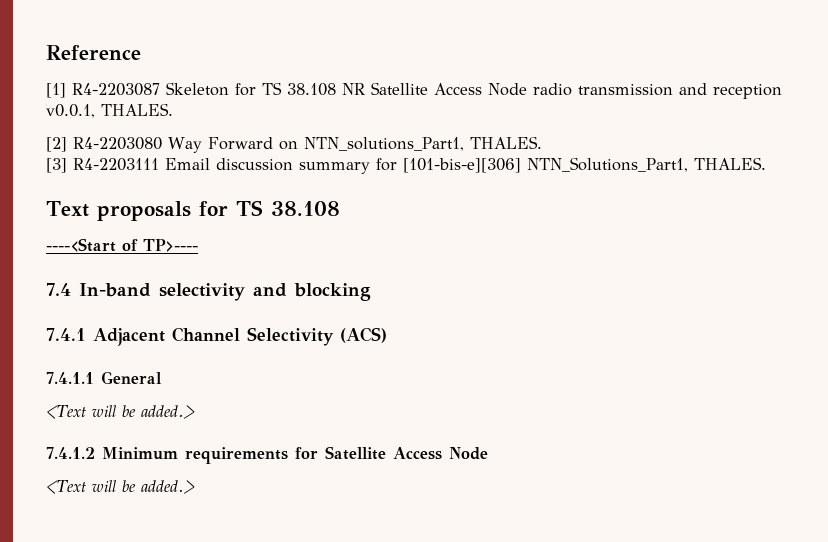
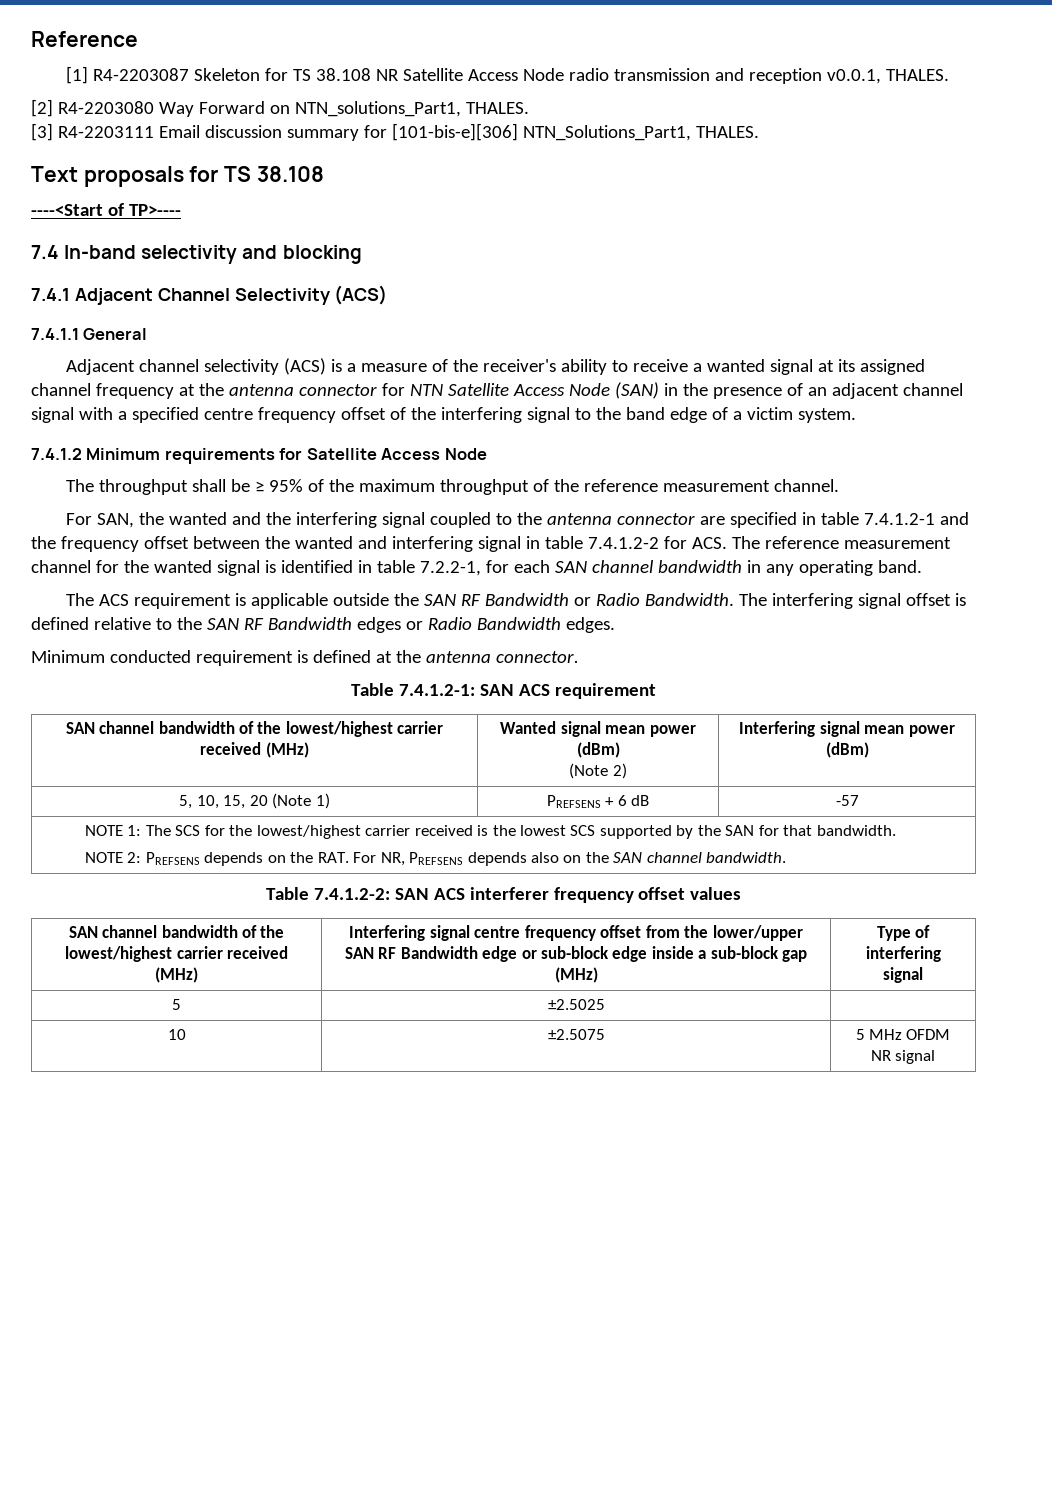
  7.4.1.1 General
- <Text will be added.>
+ Adjacent channel selectivity (ACS) is a measure of the receiver's ability to receive a wanted signal at its assigned channel frequency at the antenna connector for NTN Satellite Access Node (SAN) in the presence of an adjacent channel signal with a specified centre frequency offset of the interfering signal to the band edge of a victim system.
  7.4.1.2 Minimum requirements for Satellite Access Node
- <Text will be added.>
+ The throughput shall be ≥ 95% of the maximum throughput of the reference measurement channel.
+ For SAN, the wanted and the interfering signal coupled to the antenna connector are specified in table 7.4.1.2-1 and the frequency offset between the wanted and interfering signal in table 7.4.1.2-2 for ACS. The reference measurement channel for the wanted signal is identified in table 7.2.2-1, for each SAN channel bandwidth in any operating band.
+ The ACS requirement is applicable outside the SAN RF Bandwidth or Radio Bandwidth. The interfering signal offset is defined relative to the SAN RF Bandwidth edges or Radio Bandwidth edges.
+ Minimum conducted requirement is defined at the antenna connector.
+ Table 7.4.1.2-1: SAN ACS requirement
+ SAN channel bandwidth of the lowest/highest carrier received (MHz) | Wanted signal mean power (dBm)
+ (Note 2) | Interfering signal mean power (dBm)
+ 5, 10, 15, 20 (Note 1) | PREFSENS + 6 dB | -57
+ NOTE 1: The SCS for the lowest/highest carrier received is the lowest SCS supported by the SAN for that bandwidth.
+ NOTE 2: PREFSENS depends on the RAT. For NR, PREFSENS depends also on the SAN channel bandwidth.
+ Table 7.4.1.2-2: SAN ACS interferer frequency offset values
+ SAN channel bandwidth of the lowest/highest carrier received (MHz) | Interfering signal centre frequency offset from the lower/upper SAN RF Bandwidth edge or sub-block edge inside a sub-block gap (MHz) | Type of interfering signal
+ 5 | ±2.5025 |
+ 10 | ±2.5075 | 5 MHz OFDM NR signal

